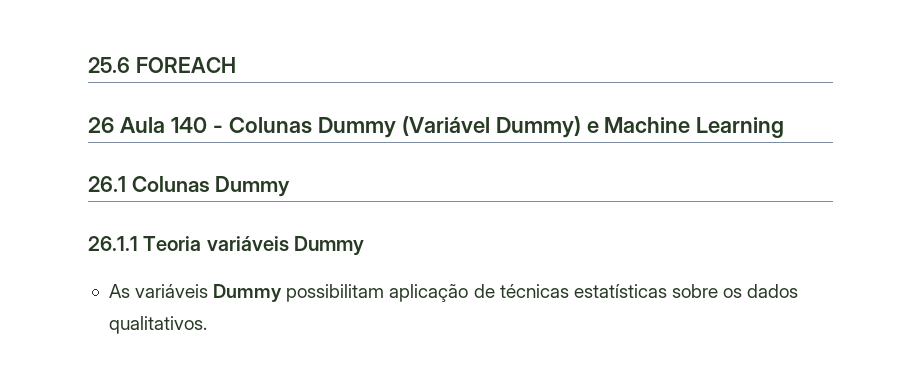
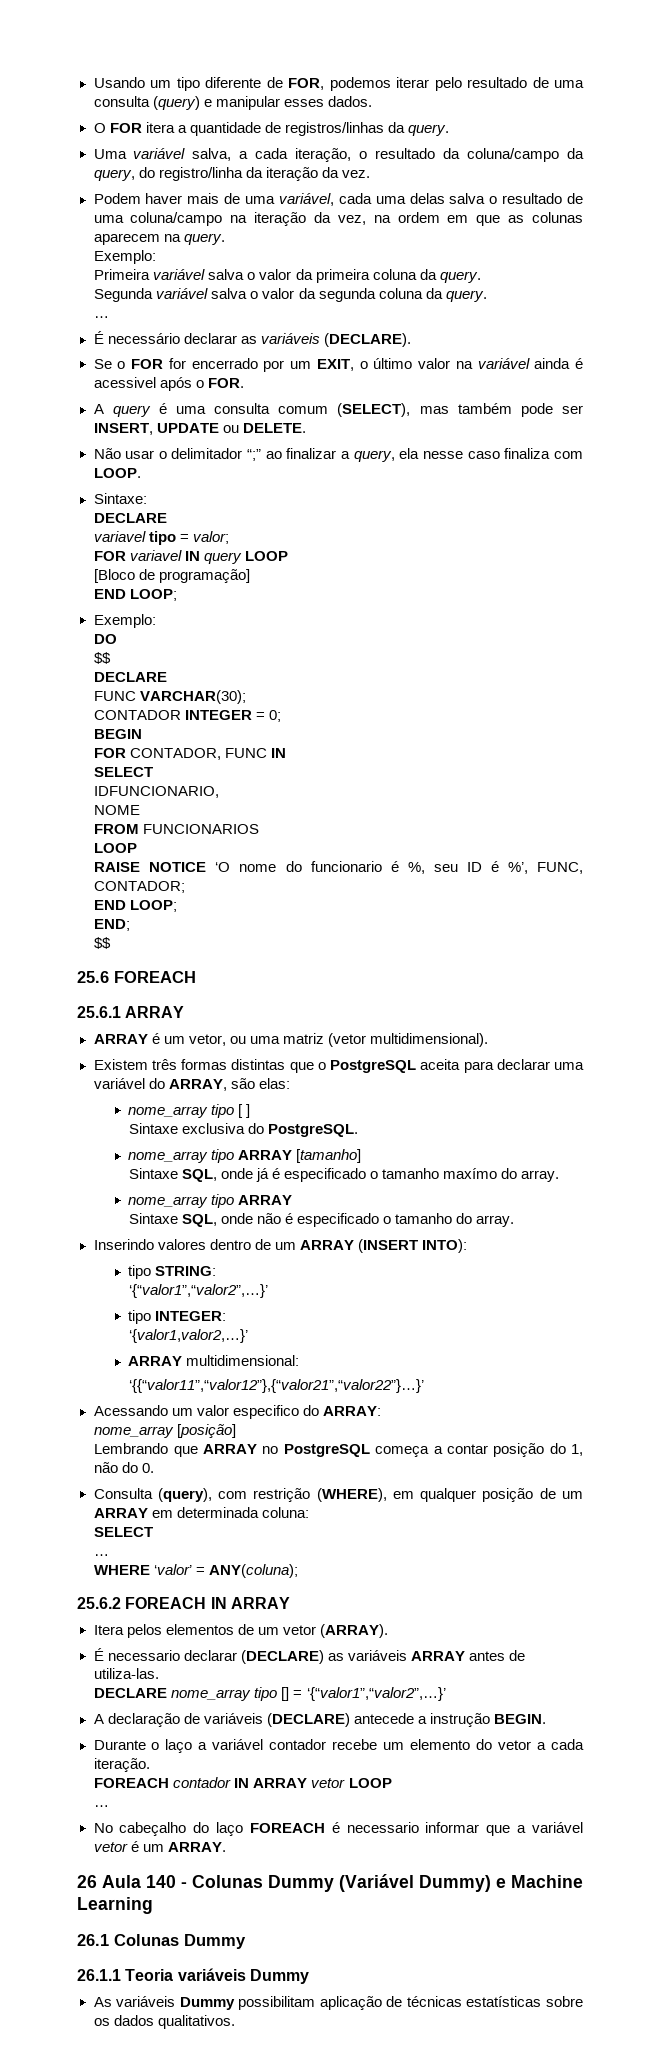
+ Usando um tipo diferente de FOR, podemos iterar pelo resultado de uma consulta (query) e manipular esses dados.
+ O FOR itera a quantidade de registros/linhas da query.
+ Uma variável salva, a cada iteração, o resultado da coluna/campo da query, do registro/linha da iteração da vez.
+ Podem haver mais de uma variável, cada uma delas salva o resultado de uma coluna/campo na iteração da vez, na ordem em que as colunas aparecem na query.
+ Exemplo:
+ Primeira variável salva o valor da primeira coluna da query.
+ Segunda variável salva o valor da segunda coluna da query.
+ …
+ É necessário declarar as variáveis (DECLARE).
+ Se o FOR for encerrado por um EXIT, o último valor na variável ainda é acessivel após o FOR.
+ A query é uma consulta comum (SELECT), mas também pode ser INSERT, UPDATE ou DELETE.
+ Não usar o delimitador “;” ao finalizar a query, ela nesse caso finaliza com LOOP.
+ Sintaxe:
+ DECLARE
+ variavel tipo = valor;
+ FOR variavel IN query LOOP
+ [Bloco de programação]
+ END LOOP;
+ Exemplo:
+ DO
+ $$
+ DECLARE
+ FUNC VARCHAR(30);
+ CONTADOR INTEGER = 0;
+ BEGIN
+ FOR CONTADOR, FUNC IN
+ SELECT
+ IDFUNCIONARIO,
+ NOME
+ FROM FUNCIONARIOS
+ LOOP
+ RAISE NOTICE ‘O nome do funcionario é %, seu ID é %’, FUNC, CONTADOR;
+ END LOOP;
+ END;
+ $$
  25.6 FOREACH
+ 25.6.1 ARRAY
+ ARRAY é um vetor, ou uma matriz (vetor multidimensional).
+ Existem três formas distintas que o PostgreSQL aceita para declarar uma variável do ARRAY, são elas:
+ nome_array tipo [ ]
+ Sintaxe exclusiva do PostgreSQL.
+ nome_array tipo ARRAY [tamanho]
+ Sintaxe SQL, onde já é especificado o tamanho maxímo do array.
+ nome_array tipo ARRAY
+ Sintaxe SQL, onde não é especificado o tamanho do array.
+ Inserindo valores dentro de um ARRAY (INSERT INTO):
+ tipo STRING:
+ ‘{“valor1”,“valor2”,…}’
+ tipo INTEGER:
+ ‘{valor1,valor2,…}’
+ ARRAY multidimensional:
+ ‘{{“valor11”,“valor12”},{“valor21”,“valor22”}…}’
+ Acessando um valor especifico do ARRAY:
+ nome_array [posição]
+ Lembrando que ARRAY no PostgreSQL começa a contar posição do 1, não do 0.
+ Consulta (query), com restrição (WHERE), em qualquer posição de um ARRAY em determinada coluna:
+ SELECT
+ …
+ WHERE ‘valor’ = ANY(coluna);
+ 25.6.2 FOREACH IN ARRAY
+ Itera pelos elementos de um vetor (ARRAY).
+ É necessario declarar (DECLARE) as variáveis ARRAY antes de utiliza-las.
+ DECLARE nome_array tipo [] = ‘{“valor1”,“valor2”,…}’
+ A declaração de variáveis (DECLARE) antecede a instrução BEGIN.
+ Durante o laço a variável contador recebe um elemento do vetor a cada iteração.
+ FOREACH contador IN ARRAY vetor LOOP
+ …
+ No cabeçalho do laço FOREACH é necessario informar que a variável vetor é um ARRAY.

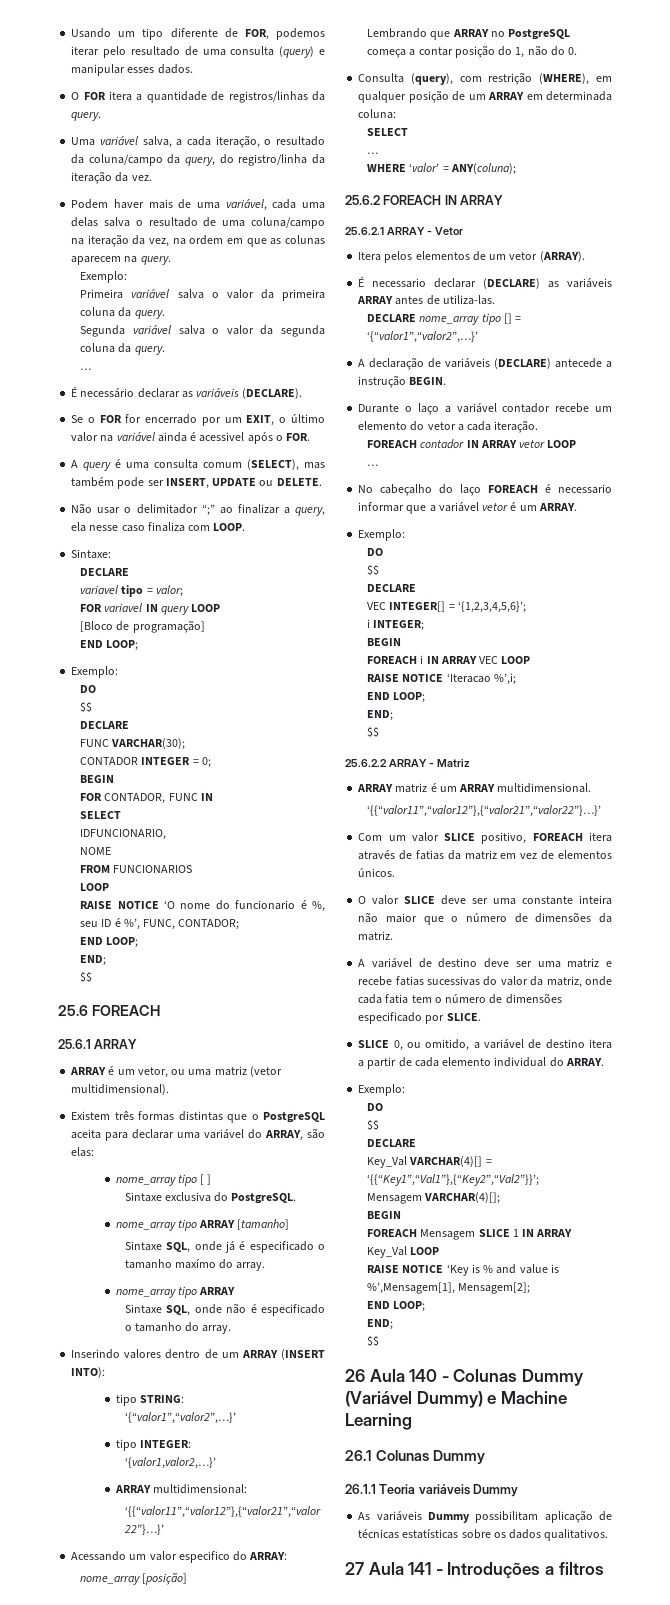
+ 25.6.2.1 ARRAY - Vetor
  No cabeçalho do laço FOREACH é necessario informar que a variável vetor é um ARRAY.
+ Exemplo:
+ DO
+ $$
+ DECLARE
+ VEC INTEGER[] = ‘{1,2,3,4,5,6}’;
+ i INTEGER;
+ BEGIN
+ FOREACH i IN ARRAY VEC LOOP
+ RAISE NOTICE ‘Iteracao %’,i;
+ END LOOP;
+ END;
+ $$
+ 25.6.2.2 ARRAY - Matriz
+ ARRAY matriz é um ARRAY multidimensional.
+ ‘{{“valor11”,“valor12”},{“valor21”,“valor22”}…}’
+ Com um valor SLICE positivo, FOREACH itera através de fatias da matriz em vez de elementos únicos.
+ O valor SLICE deve ser uma constante inteira não maior que o número de dimensões da matriz.
+ A variável de destino deve ser uma matriz e recebe fatias sucessivas do valor da matriz, onde cada fatia tem o número de dimensões especificado por SLICE.
+ SLICE 0, ou omitido, a variável de destino itera a partir de cada elemento individual do ARRAY.
+ Exemplo:
+ DO
+ $$
+ DECLARE
+ Key_Val VARCHAR(4)[] = ‘{{“Key1”,“Val1”},{“Key2”,“Val2”}}’;
+ Mensagem VARCHAR(4)[];
+ BEGIN
+ FOREACH Mensagem SLICE 1 IN ARRAY Key_Val LOOP
+ RAISE NOTICE ‘Key is % and value is %’,Mensagem[1], Mensagem[2];
+ END LOOP;
+ END;
+ $$
+ 27 Aula 141 - Introduções a filtros

